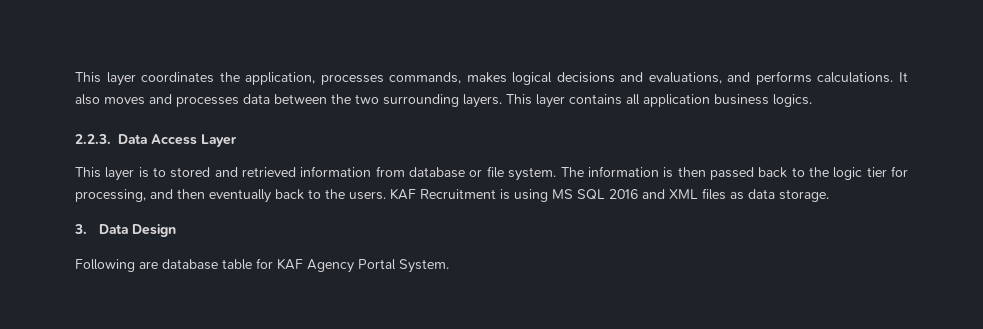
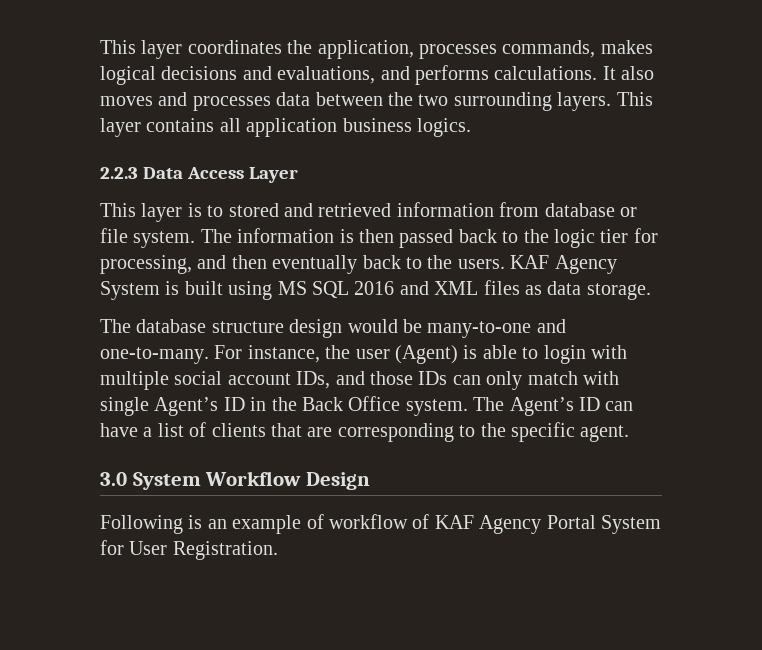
- 2.2.3. Data Access Layer
+ 2.2.3 Data Access Layer
- KAF Recruitment is using MS SQL 2016 and XML files as data storage.
+ KAF Agency System is built using MS SQL 2016 and XML files as data storage.
- 3. Data Design
- Following are database table for KAF Agency Portal System.
+ The database structure design would be many-to-one and one-to-many. For instance, the user (Agent) is able to login with multiple social account IDs, and those IDs can only match with single Agent’s ID in the Back Office system. The Agent’s ID can have a list of clients that are corresponding to the specific agent.
+ 3.0 System Workflow Design
+ Following is an example of workflow of KAF Agency Portal System for User Registration.

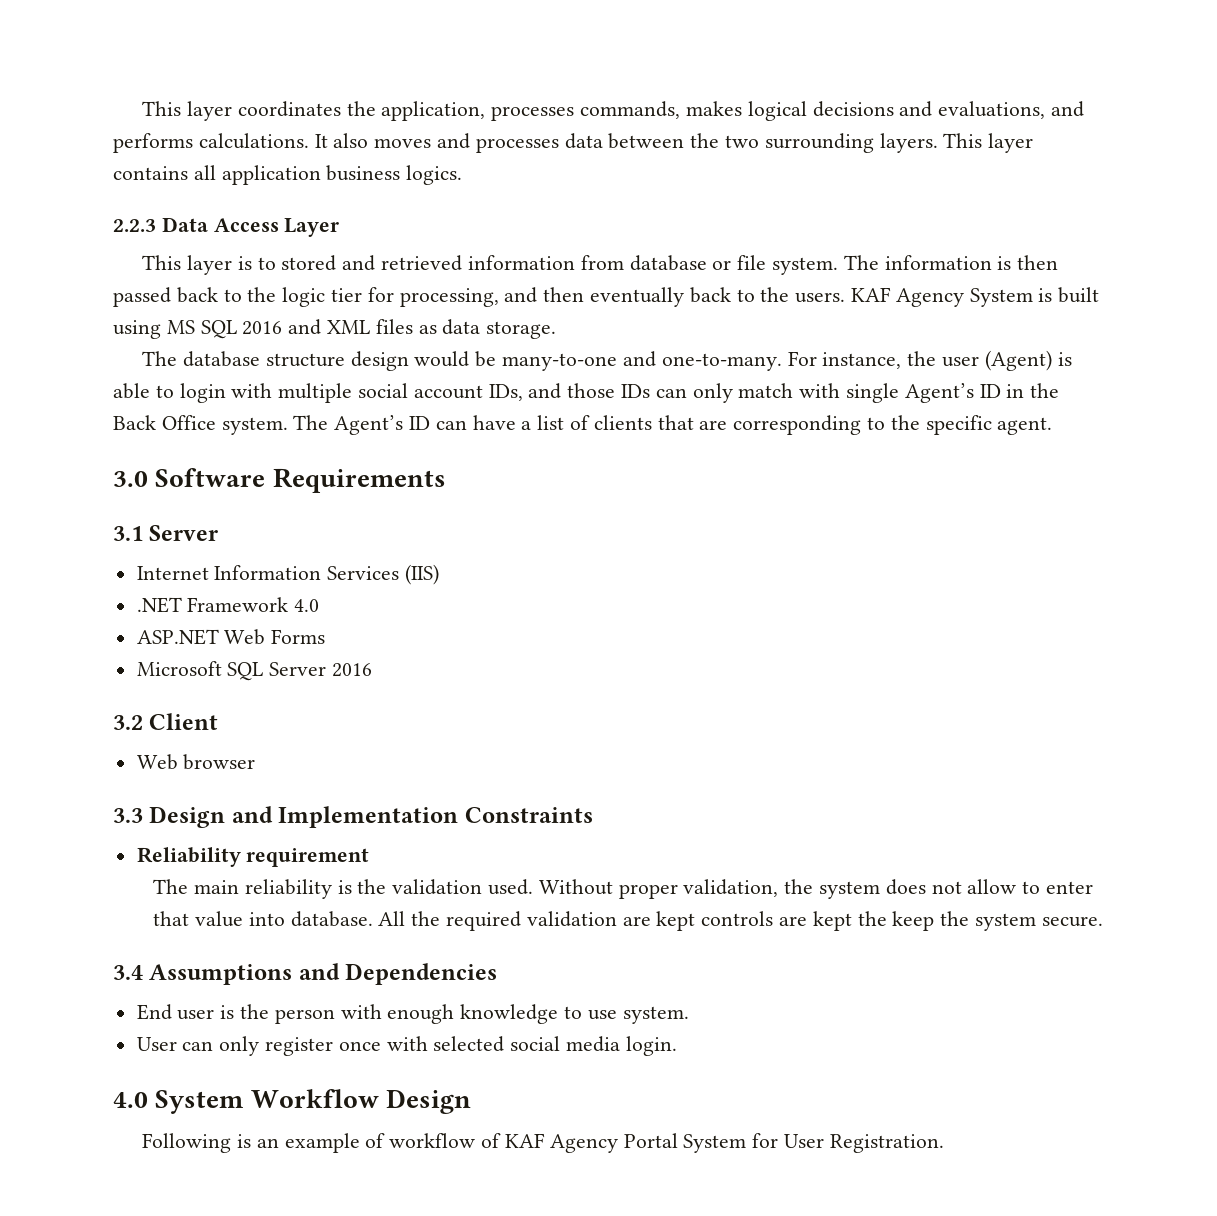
- 3.0 System Workflow Design
+ 3.0 Software Requirements
+ 3.1 Server
+ Internet Information Services (IIS)
+ .NET Framework 4.0
+ ASP.NET Web Forms
+ Microsoft SQL Server 2016
+ 3.2 Client
+ Web browser
+ 3.3 Design and Implementation Constraints
+ Reliability requirement
+ The main reliability is the validation used. Without proper validation, the system does not allow to enter that value into database. All the required validation are kept controls are kept the keep the system secure.
+ 3.4 Assumptions and Dependencies
+ End user is the person with enough knowledge to use system.
+ User can only register once with selected social media login.
+ 4.0 System Workflow Design

